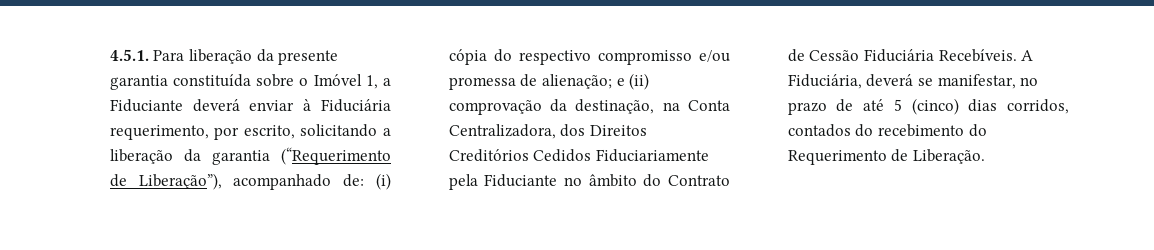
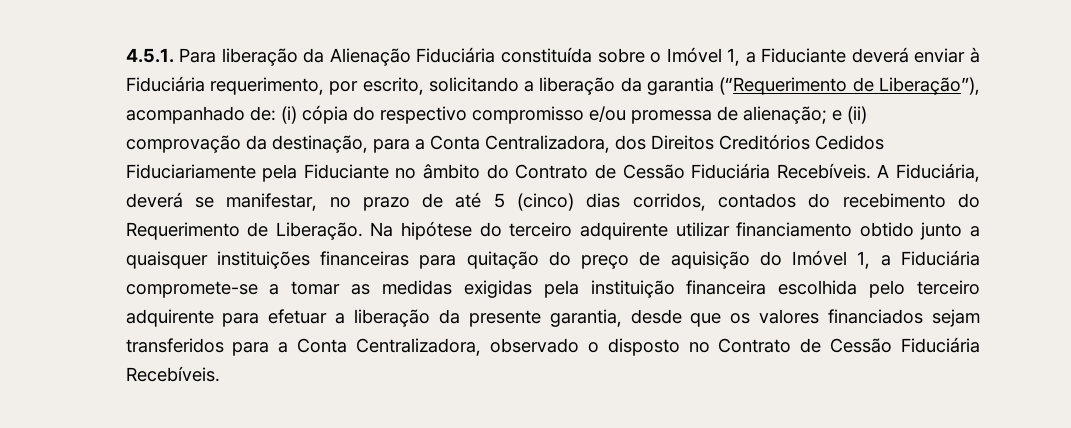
- 4.5.1. Para liberação da presente garantia constituída sobre o Imóvel 1, a Fiduciante deverá enviar à Fiduciária requerimento, por escrito, solicitando a liberação da garantia (“Requerimento de Liberação”), acompanhado de: (i) cópia do respectivo compromisso e/ou promessa de alienação; e (ii) comprovação da destinação, na Conta Centralizadora, dos Direitos Creditórios Cedidos Fiduciariamente pela Fiduciante no âmbito do Contrato de Cessão Fiduciária Recebíveis.
+ 4.5.1. Para liberação da Alienação Fiduciária constituída sobre o Imóvel 1, a Fiduciante deverá enviar à Fiduciária requerimento, por escrito, solicitando a liberação da garantia (“Requerimento de Liberação”), acompanhado de: (i) cópia do respectivo compromisso e/ou promessa de alienação; e (ii) comprovação da destinação, para a Conta Centralizadora, dos Direitos Creditórios Cedidos Fiduciariamente pela Fiduciante no âmbito do Contrato de Cessão Fiduciária Recebíveis.
+ Na hipótese do terceiro adquirente utilizar financiamento obtido junto a quaisquer instituições financeiras para quitação do preço de aquisição do Imóvel 1, a Fiduciária compromete-se a tomar as medidas exigidas pela instituição financeira escolhida pelo terceiro adquirente para efetuar a liberação da presente garantia, desde que os valores financiados sejam transferidos para a Conta Centralizadora, observado o disposto no Contrato de Cessão Fiduciária Recebíveis.

